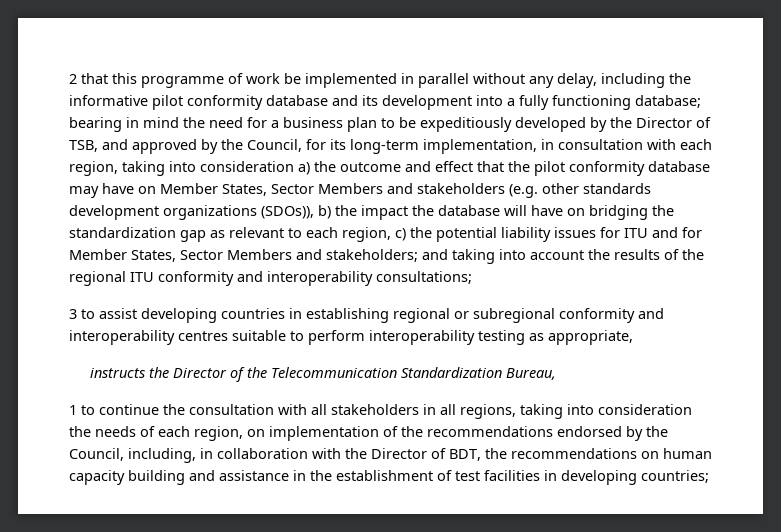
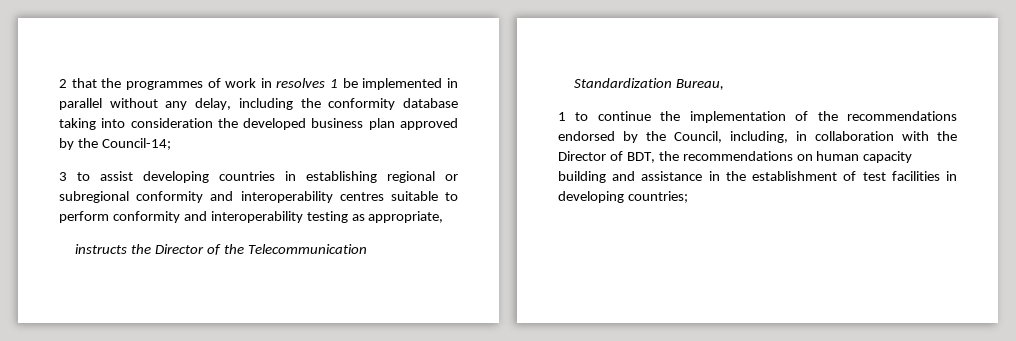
- 2 that this programme of work be implemented in parallel without any delay, including the informative pilot conformity database and its development into a fully functioning database; bearing in mind the need for a business plan to be expeditiously developed by the Director of TSB, and approved by the Council, for its long-term implementation, in consultation with each region, taking into consideration a) the outcome and effect that the pilot conformity database may have on Member States, Sector Members and stakeholders (e.g. other standards development organizations (SDOs)), b) the impact the database will have on bridging the standardization gap as relevant to each region, c) the potential liability issues for ITU and for Member States, Sector Members and stakeholders; and taking into account the results of the regional ITU conformity and interoperability consultations;
+ 2 that the programmes of work in resolves 1 be implemented in parallel without any delay, including the conformity database taking into consideration the developed business plan approved by the Council-14;
- 3 to assist developing countries in establishing regional or subregional conformity and interoperability centres suitable to perform interoperability testing as appropriate,
+ 3 to assist developing countries in establishing regional or subregional conformity and interoperability centres suitable to perform conformity and interoperability testing as appropriate,
- 1 to continue the consultation with all stakeholders in all regions, taking into consideration the needs of each region, on implementation of the recommendations endorsed by the Council, including, in collaboration with the Director of BDT, the recommendations on human capacity building and assistance in the establishment of test facilities in developing countries;
+ 1 to continue the implementation of the recommendations endorsed by the Council, including, in collaboration with the Director of BDT, the recommendations on human capacity building and assistance in the establishment of test facilities in developing countries;

